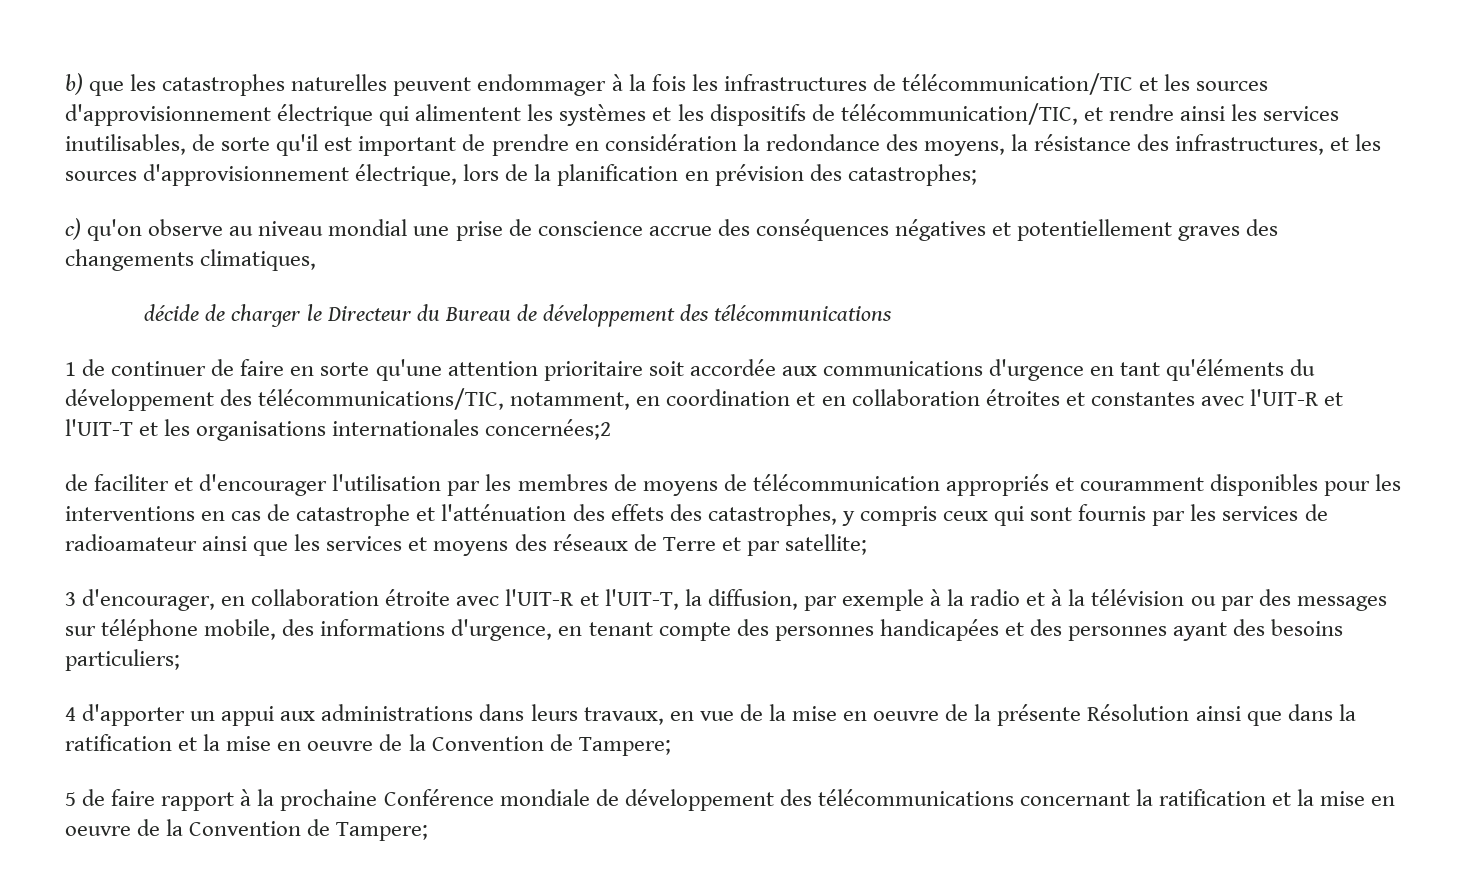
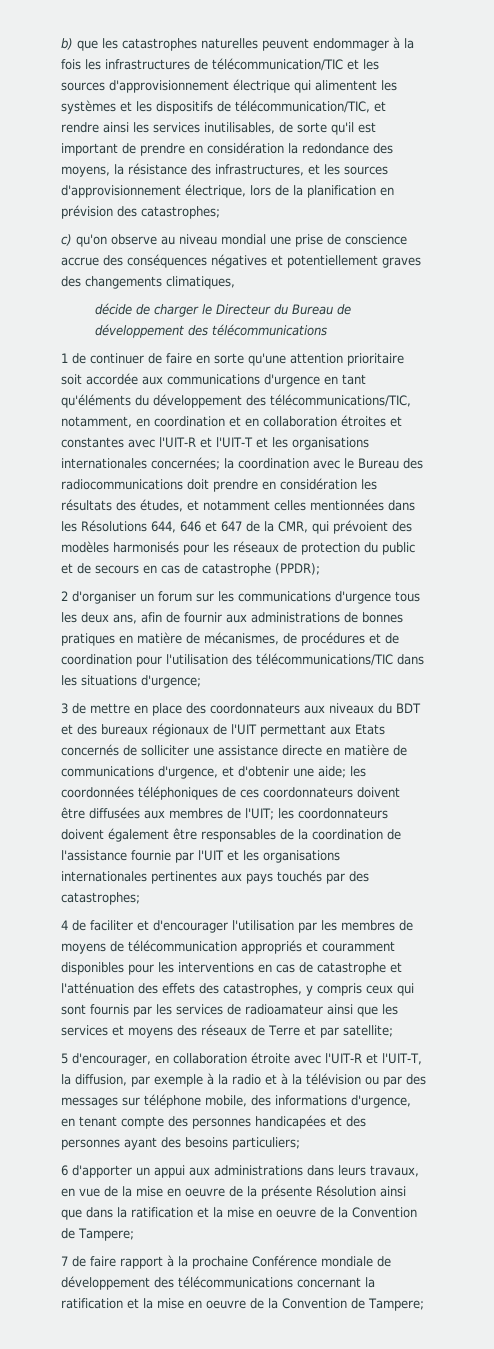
- 1 de continuer de faire en sorte qu'une attention prioritaire soit accordée aux communications d'urgence en tant qu'éléments du développement des télécommunications/TIC, notamment, en coordination et en collaboration étroites et constantes avec l'UIT-R et l'UIT-T et les organisations internationales concernées;2
- de faciliter et d'encourager l'utilisation par les membres de moyens de télécommunication appropriés et couramment disponibles pour les interventions en cas de catastrophe et l'atténuation des effets des catastrophes, y compris ceux qui sont fournis par les services de radioamateur ainsi que les services et moyens des réseaux de Terre et par satellite;
+ 1 de continuer de faire en sorte qu'une attention prioritaire soit accordée aux communications d'urgence en tant qu'éléments du développement des télécommunications/TIC, notamment, en coordination et en collaboration étroites et constantes avec l'UIT-R et l'UIT-T et les organisations internationales concernées; la coordination avec le Bureau des radiocommunications doit prendre en considération les résultats des études, et notamment celles mentionnées dans les Résolutions 644, 646 et 647 de la CMR, qui prévoient des modèles harmonisés pour les réseaux de protection du public et de secours en cas de catastrophe (PPDR);
+ 2 d'organiser un forum sur les communications d'urgence tous les deux ans, afin de fournir aux administrations de bonnes pratiques en matière de mécanismes, de procédures et de coordination pour l'utilisation des télécommunications/TIC dans les situations d'urgence;
+ 3 de mettre en place des coordonnateurs aux niveaux du BDT et des bureaux régionaux de l'UIT permettant aux Etats concernés de solliciter une assistance directe en matière de communications d'urgence, et d'obtenir une aide; les coordonnées téléphoniques de ces coordonnateurs doivent être diffusées aux membres de l'UIT; les coordonnateurs doivent également être responsables de la coordination de l'assistance fournie par l'UIT et les organisations internationales pertinentes aux pays touchés par des catastrophes;
+ 4 de faciliter et d'encourager l'utilisation par les membres de moyens de télécommunication appropriés et couramment disponibles pour les interventions en cas de catastrophe et l'atténuation des effets des catastrophes, y compris ceux qui sont fournis par les services de radioamateur ainsi que les services et moyens des réseaux de Terre et par satellite;
- 3 d'encourager, en collaboration étroite avec l'UIT-R et l'UIT-T, la diffusion, par exemple à la radio et à la télévision ou par des messages sur téléphone mobile, des informations d'urgence, en tenant compte des personnes handicapées et des personnes ayant des besoins particuliers;
+ 5 d'encourager, en collaboration étroite avec l'UIT-R et l'UIT-T, la diffusion, par exemple à la radio et à la télévision ou par des messages sur téléphone mobile, des informations d'urgence, en tenant compte des personnes handicapées et des personnes ayant des besoins particuliers;
- 4 d'apporter un appui aux administrations dans leurs travaux, en vue de la mise en oeuvre de la présente Résolution ainsi que dans la ratification et la mise en oeuvre de la Convention de Tampere;
+ 6 d'apporter un appui aux administrations dans leurs travaux, en vue de la mise en oeuvre de la présente Résolution ainsi que dans la ratification et la mise en oeuvre de la Convention de Tampere;
- 5 de faire rapport à la prochaine Conférence mondiale de développement des télécommunications concernant la ratification et la mise en oeuvre de la Convention de Tampere;
+ 7 de faire rapport à la prochaine Conférence mondiale de développement des télécommunications concernant la ratification et la mise en oeuvre de la Convention de Tampere;

